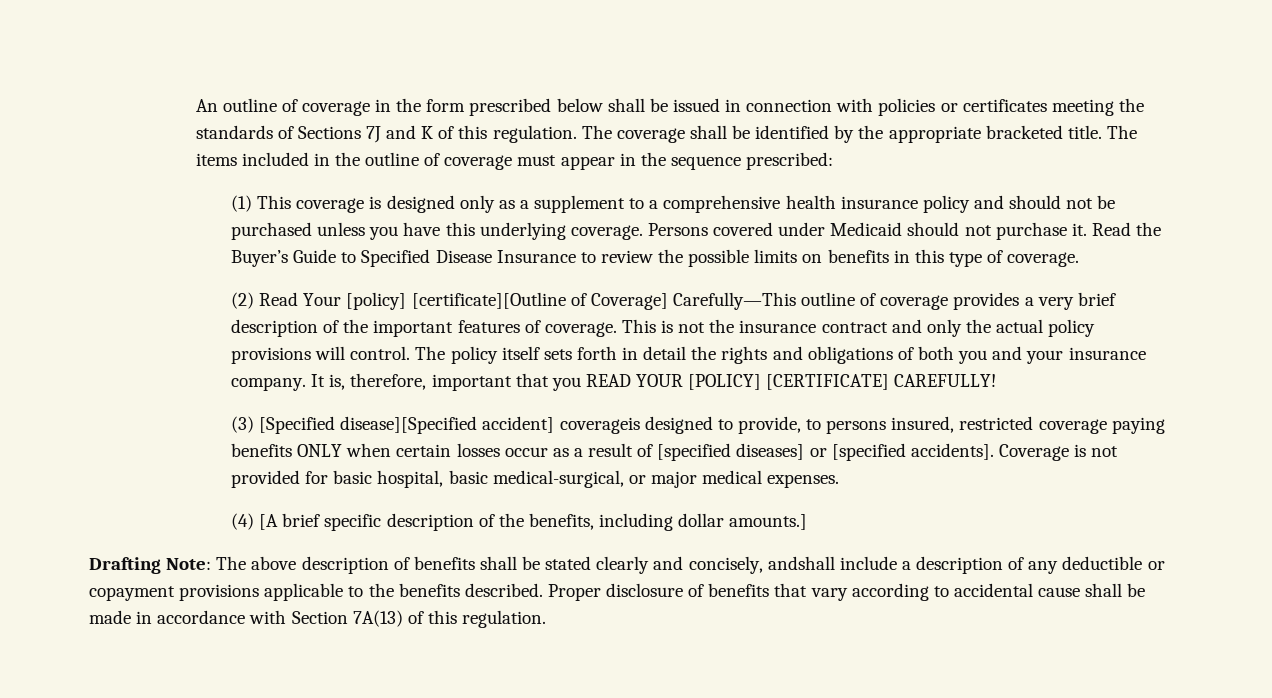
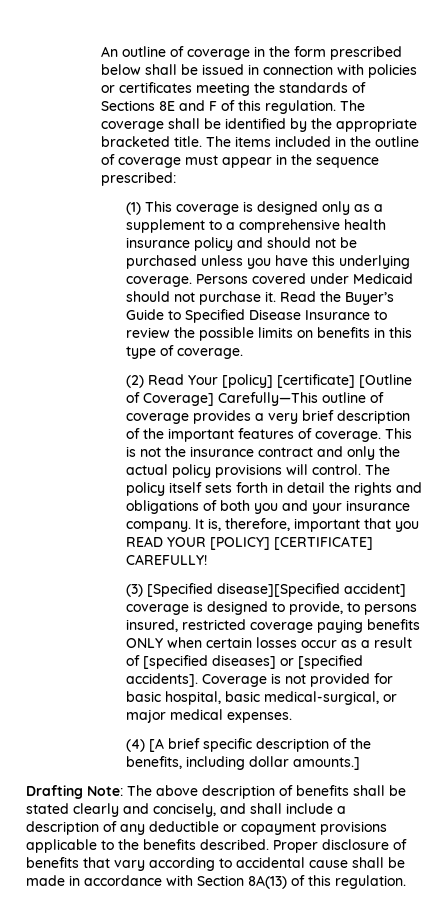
- An outline of coverage in the form prescribed below shall be issued in connection with policies or certificates meeting the standards of Sections 7J and K of this regulation.
+ An outline of coverage in the form prescribed below shall be issued in connection with policies or certificates meeting the standards of Sections 8E and F of this regulation.
- (2) Read Your [policy] [certificate][Outline of Coverage] Carefully—This outline of coverage provides a very brief description of the important features of coverage.
+ (2) Read Your [policy] [certificate] [Outline of Coverage] Carefully—This outline of coverage provides a very brief description of the important features of coverage.
- (3) [Specified disease][Specified accident] coverageis designed to provide, to persons insured, restricted coverage paying benefits ONLY when certain losses occur as a result of [specified diseases] or [specified accidents].
+ (3) [Specified disease][Specified accident] coverage is designed to provide, to persons insured, restricted coverage paying benefits ONLY when certain losses occur as a result of [specified diseases] or [specified accidents].
- Drafting Note: The above description of benefits shall be stated clearly and concisely, andshall include a description of any deductible or copayment provisions applicable to the benefits described.
+ Drafting Note: The above description of benefits shall be stated clearly and concisely, and shall include a description of any deductible or copayment provisions applicable to the benefits described.
- Proper disclosure of benefits that vary according to accidental cause shall be made in accordance with Section 7A(13) of this regulation.
+ Proper disclosure of benefits that vary according to accidental cause shall be made in accordance with Section 8A(13) of this regulation.

